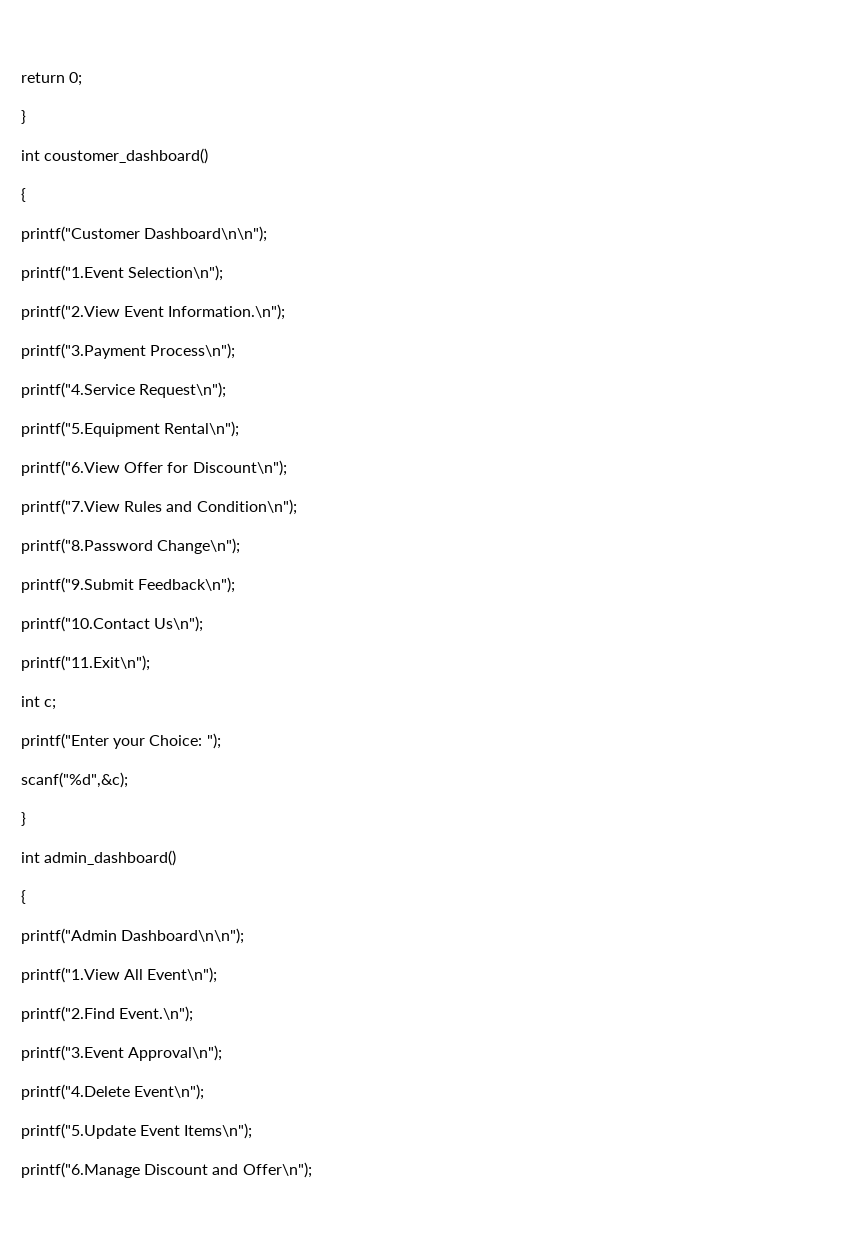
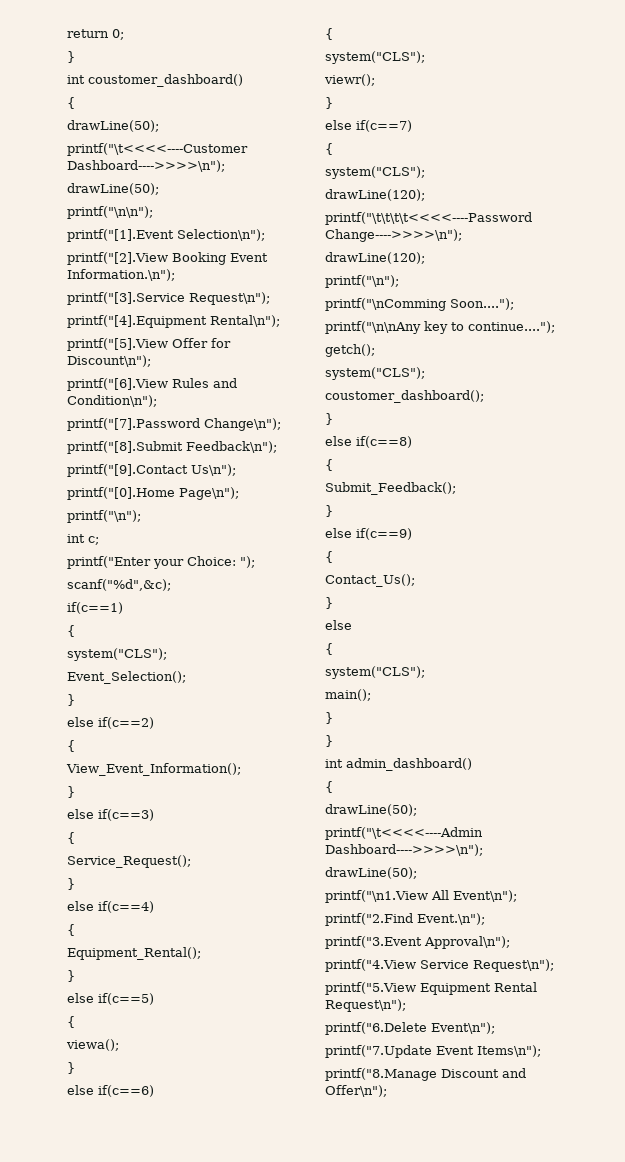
  int coustomer_dashboard()
  {
- printf("Customer Dashboard\n\n");
- printf("1.Event Selection\n");
+ drawLine(50);
+ printf("\t<<<<----Customer Dashboard---->>>>\n");
+ drawLine(50);
+ printf("\n\n");
+ printf("[1].Event Selection\n");
- printf("2.View Event Information.\n");
+ printf("[2].View Booking Event Information.\n");
- printf("3.Payment Process\n");
- printf("4.Service Request\n");
- printf("5.Equipment Rental\n");
+ printf("[3].Service Request\n");
+ printf("[4].Equipment Rental\n");
- printf("6.View Offer for Discount\n");
+ printf("[5].View Offer for Discount\n");
- printf("7.View Rules and Condition\n");
+ printf("[6].View Rules and Condition\n");
- printf("8.Password Change\n");
+ printf("[7].Password Change\n");
- printf("9.Submit Feedback\n");
+ printf("[8].Submit Feedback\n");
- printf("10.Contact Us\n");
+ printf("[9].Contact Us\n");
- printf("11.Exit\n");
+ printf("[0].Home Page\n");
+ printf("\n");
+ if(c==1)
+ {
+ system("CLS");
+ Event_Selection();
+ }
+ else if(c==2)
+ {
+ View_Event_Information();
+ }
+ else if(c==3)
+ {
+ Service_Request();
+ }
+ else if(c==4)
+ {
+ Equipment_Rental();
+ }
+ else if(c==5)
+ {
+ viewa();
+ }
+ else if(c==6)
+ {
+ system("CLS");
+ viewr();
+ }
+ else if(c==7)
+ {
+ system("CLS");
+ drawLine(120);
+ printf("\t\t\t\t<<<<----Password Change---->>>>\n");
+ drawLine(120);
+ printf("\n");
+ printf("\nComming Soon....");
+ printf("\n\nAny key to continue....");
+ getch();
+ system("CLS");
+ coustomer_dashboard();
+ }
+ else if(c==8)
+ {
+ Submit_Feedback();
+ }
+ else if(c==9)
+ {
+ Contact_Us();
+ }
+ else
+ {
+ system("CLS");
+ main();
+ }
  int admin_dashboard()
  {
- printf("Admin Dashboard\n\n");
- printf("1.View All Event\n");
+ drawLine(50);
+ printf("\t<<<<----Admin Dashboard---->>>>\n");
+ drawLine(50);
+ printf("\n1.View All Event\n");
- printf("4.Delete Event\n");
- printf("5.Update Event Items\n");
+ printf("4.View Service Request\n");
+ printf("5.View Equipment Rental Request\n");
+ printf("6.Delete Event\n");
+ printf("7.Update Event Items\n");
- printf("6.Manage Discount and Offer\n");
+ printf("8.Manage Discount and Offer\n");

